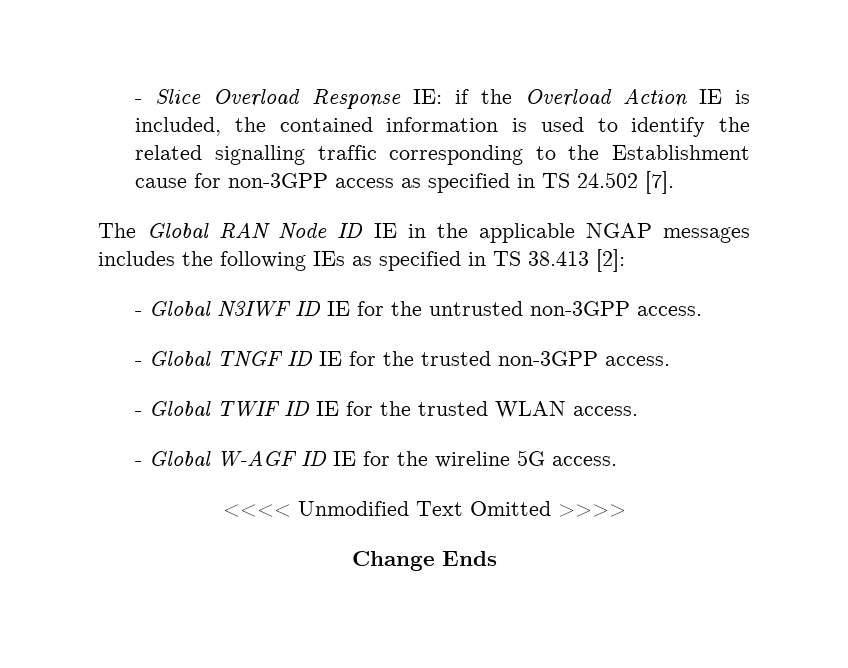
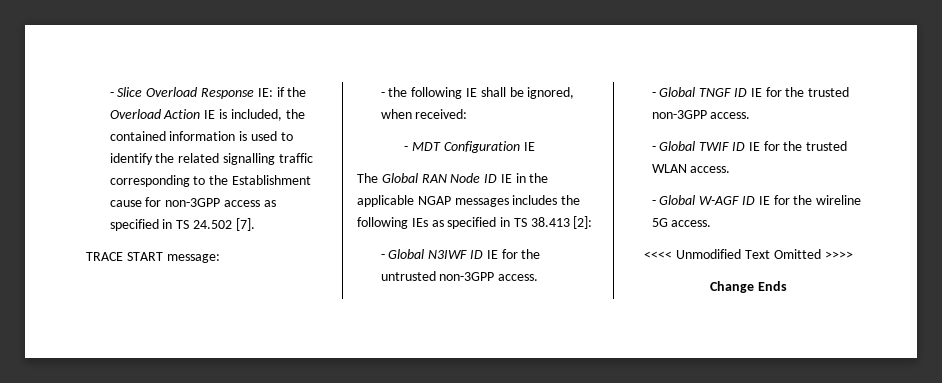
+ TRACE START message:
+ - the following IE shall be ignored, when received:
+ - MDT Configuration IE

